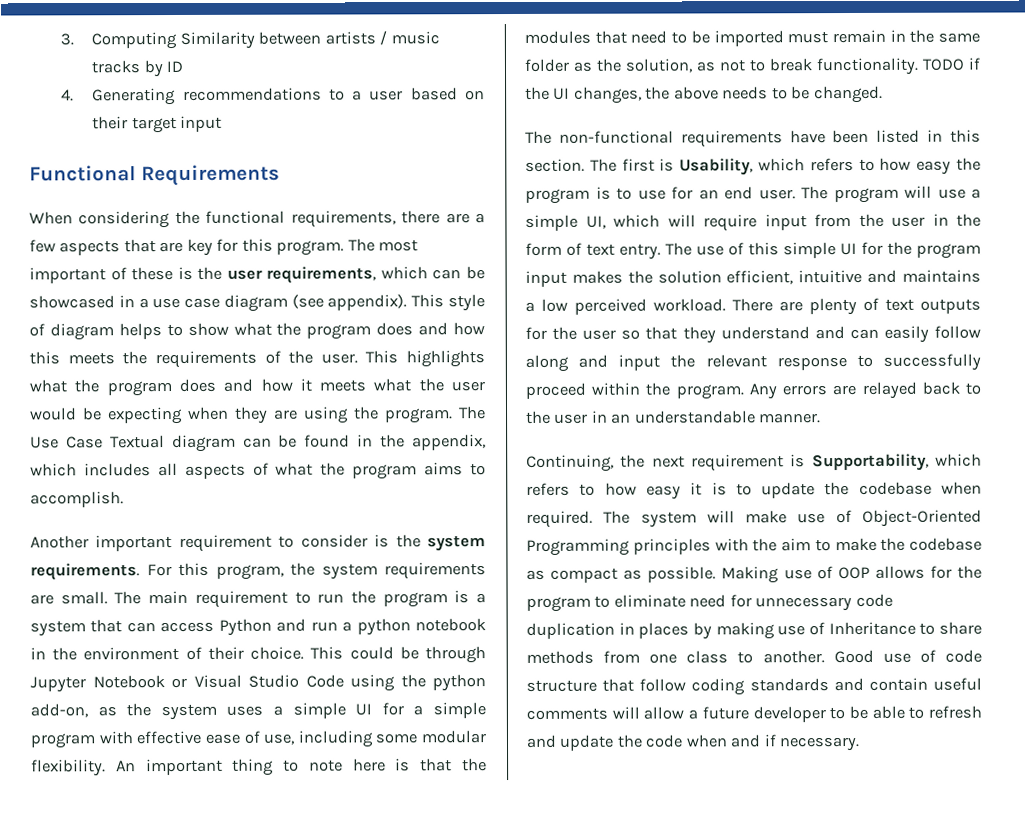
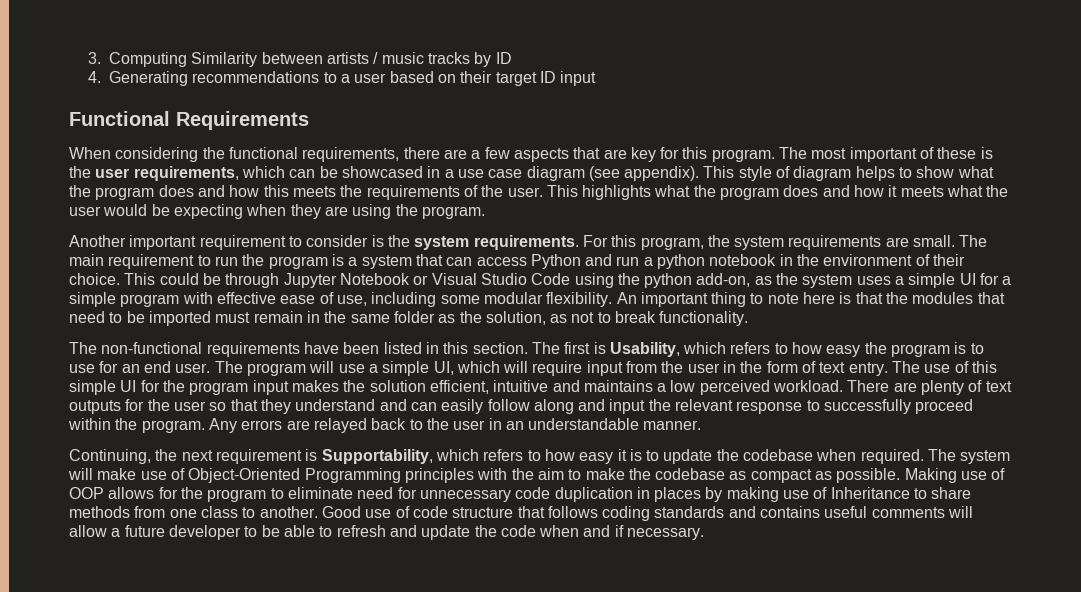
- 4. Generating recommendations to a user based on their target input
+ 4. Generating recommendations to a user based on their target ID input
- The Use Case Textual diagram can be found in the appendix, which includes all aspects of what the program aims to accomplish.
- TODO if the UI changes, the above needs to be changed.
- Good use of code structure that follow coding standards and contain useful comments will allow a future developer to be able to refresh and update the code when and if necessary.
+ Good use of code structure that follows coding standards and contains useful comments will allow a future developer to be able to refresh and update the code when and if necessary.

